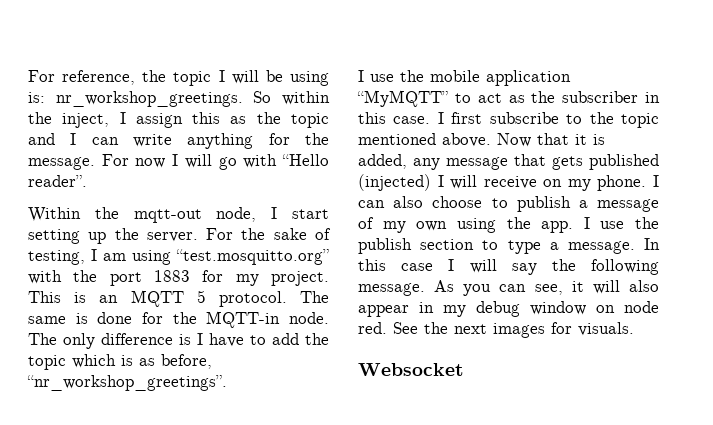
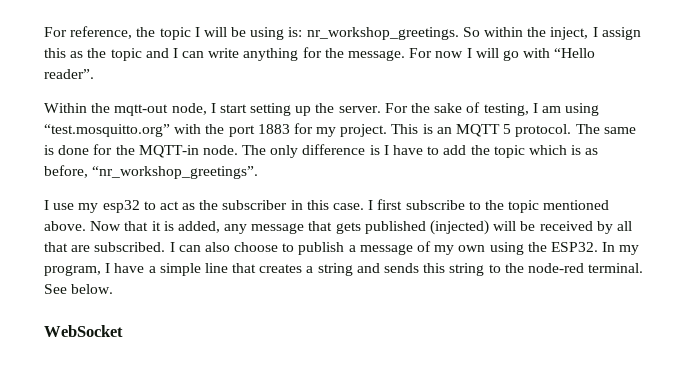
- I use the mobile application “MyMQTT” to act as the subscriber in this case.
+ I use my esp32 to act as the subscriber in this case.
- Now that it is added, any message that gets published (injected) I will receive on my phone.
+ Now that it is added, any message that gets published (injected) will be received by all that are subscribed.
- I can also choose to publish a message of my own using the app. I use the publish section to type a message. In this case I will say the following message. As you can see, it will also appear in my debug window on node red. See the next images for visuals.
- Websocket
+ I can also choose to publish a message of my own using the ESP32. In my program, I have a simple line that creates a string and sends this string to the node-red terminal. See below.
+ WebSocket

